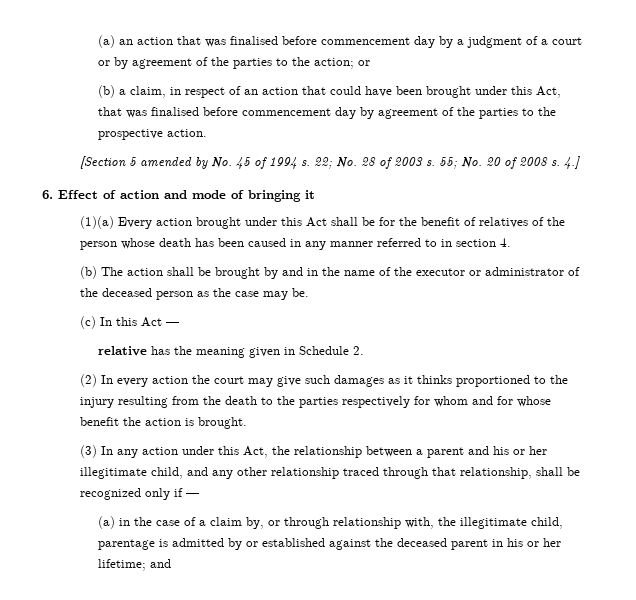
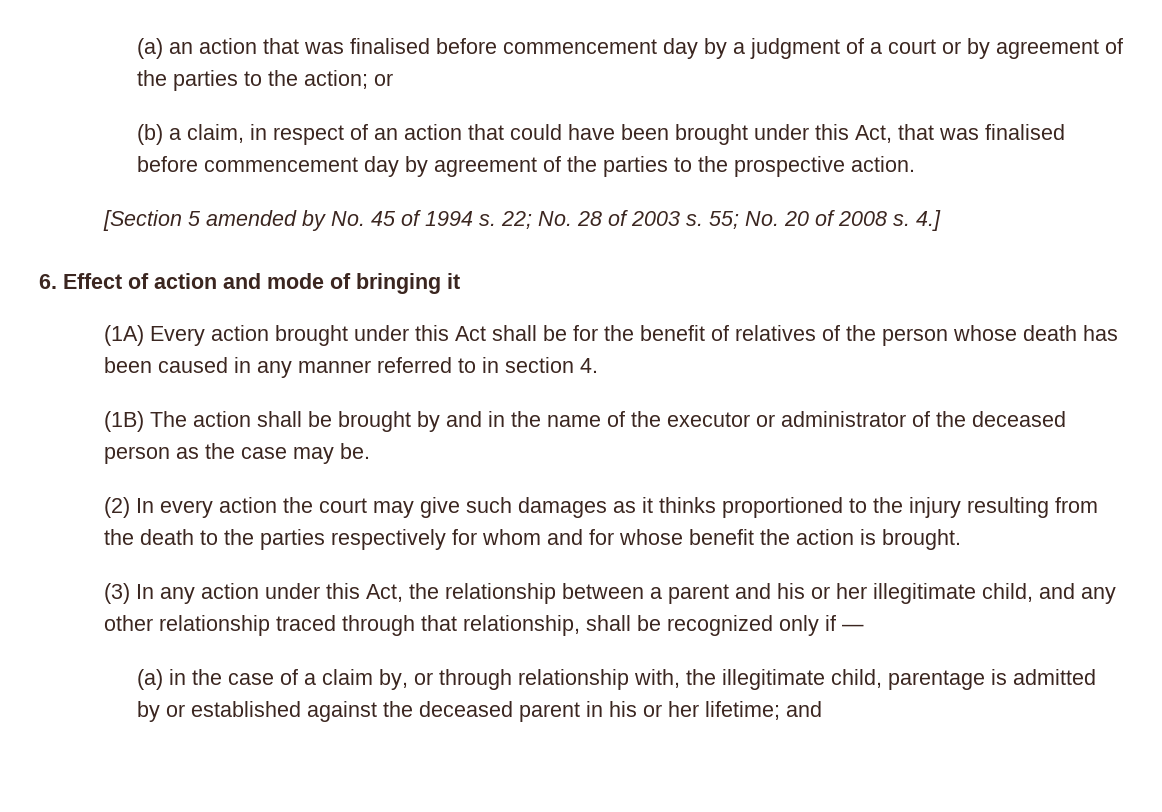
- (1)(a) Every action brought under this Act shall be for the benefit of relatives of the person whose death has been caused in any manner referred to in section 4.
+ (1A) Every action brought under this Act shall be for the benefit of relatives of the person whose death has been caused in any manner referred to in section 4.
- (b) The action shall be brought by and in the name of the executor or administrator of the deceased person as the case may be.
+ (1B) The action shall be brought by and in the name of the executor or administrator of the deceased person as the case may be.
- (c) In this Act —
- relative has the meaning given in Schedule 2.

